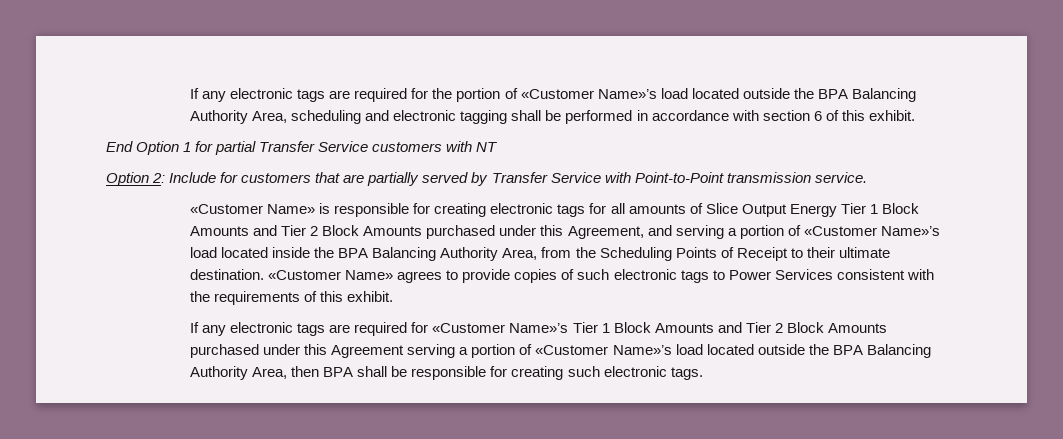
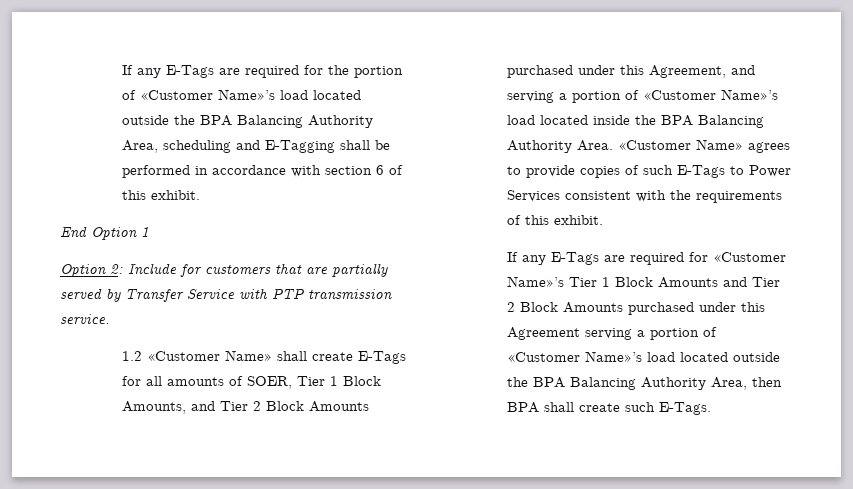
- If any electronic tags are required for the portion of «Customer Name»’s load located outside the BPA Balancing Authority Area, scheduling and electronic tagging shall be performed in accordance with section 6 of this exhibit.
+ If any E-Tags are required for the portion of «Customer Name»’s load located outside the BPA Balancing Authority Area, scheduling and E-Tagging shall be performed in accordance with section 6 of this exhibit.
- End Option 1 for partial Transfer Service customers with NT
+ End Option 1
- Option 2: Include for customers that are partially served by Transfer Service with Point-to-Point transmission service.
+ Option 2: Include for customers that are partially served by Transfer Service with PTP transmission service.
- «Customer Name» is responsible for creating electronic tags for all amounts of Slice Output Energy Tier 1 Block Amounts and Tier 2 Block Amounts purchased under this Agreement, and serving a portion of «Customer Name»’s load located inside the BPA Balancing Authority Area, from the Scheduling Points of Receipt to their ultimate destination.
+ 1.2 «Customer Name» shall create E-Tags for all amounts of SOER, Tier 1 Block Amounts, and Tier 2 Block Amounts purchased under this Agreement, and serving a portion of «Customer Name»’s load located inside the BPA Balancing Authority Area.
- «Customer Name» agrees to provide copies of such electronic tags to Power Services consistent with the requirements of this exhibit.
+ «Customer Name» agrees to provide copies of such E-Tags to Power Services consistent with the requirements of this exhibit.
- If any electronic tags are required for «Customer Name»’s Tier 1 Block Amounts and Tier 2 Block Amounts purchased under this Agreement serving a portion of «Customer Name»’s load located outside the BPA Balancing Authority Area, then BPA shall be responsible for creating such electronic tags.
+ If any E-Tags are required for «Customer Name»’s Tier 1 Block Amounts and Tier 2 Block Amounts purchased under this Agreement serving a portion of «Customer Name»’s load located outside the BPA Balancing Authority Area, then BPA shall create such E-Tags.

